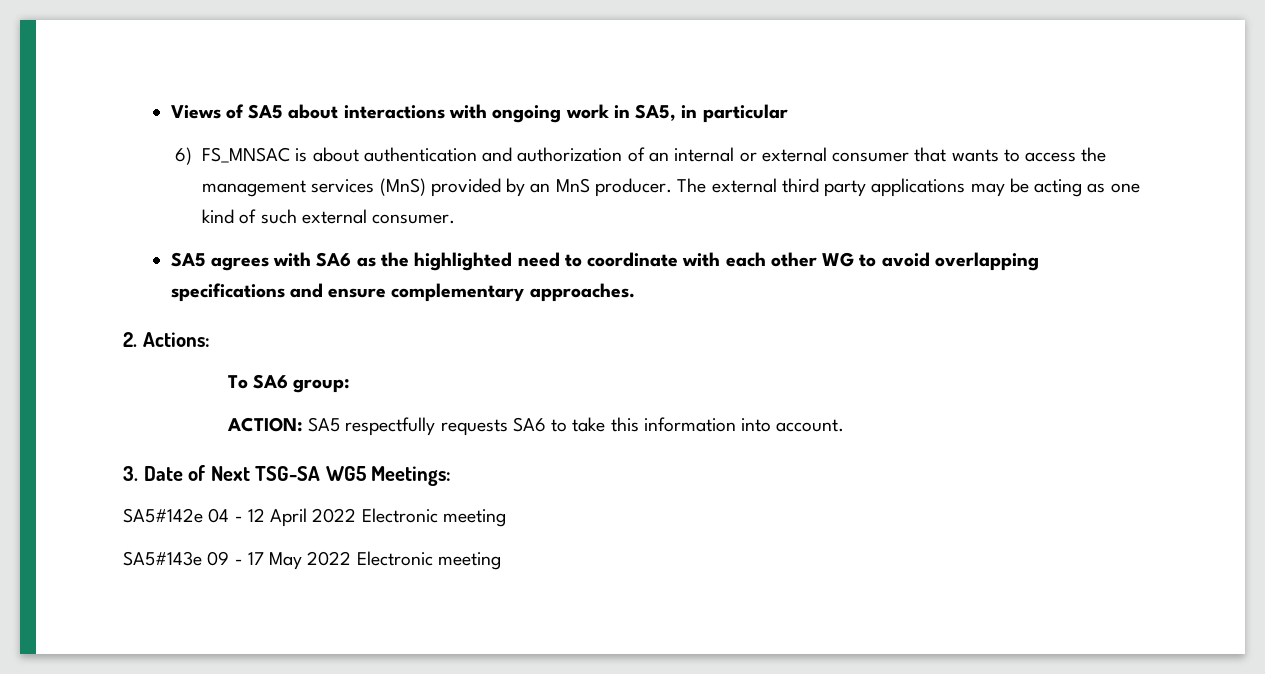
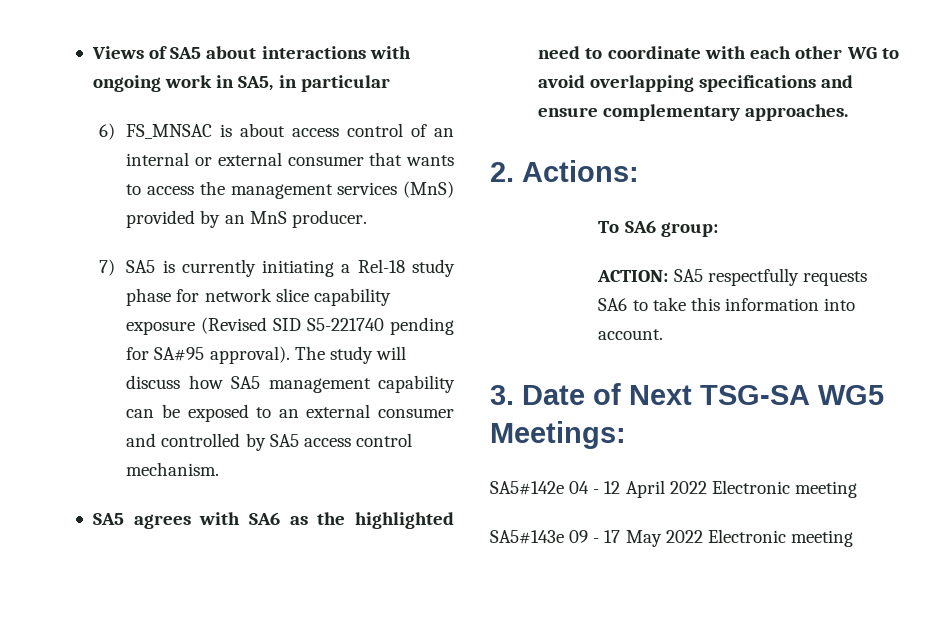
- 6) FS_MNSAC is about authentication and authorization of an internal or external consumer that wants to access the management services (MnS) provided by an MnS producer. The external third party applications may be acting as one kind of such external consumer.
+ 6) FS_MNSAC is about access control of an internal or external consumer that wants to access the management services (MnS) provided by an MnS producer.
+ 7) SA5 is currently initiating a Rel-18 study phase for network slice capability exposure (Revised SID S5-221740 pending for SA#95 approval). The study will discuss how SA5 management capability can be exposed to an external consumer and controlled by SA5 access control mechanism.

